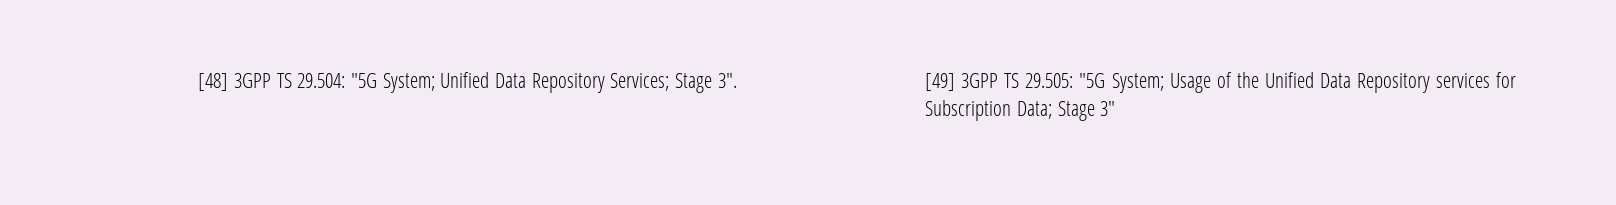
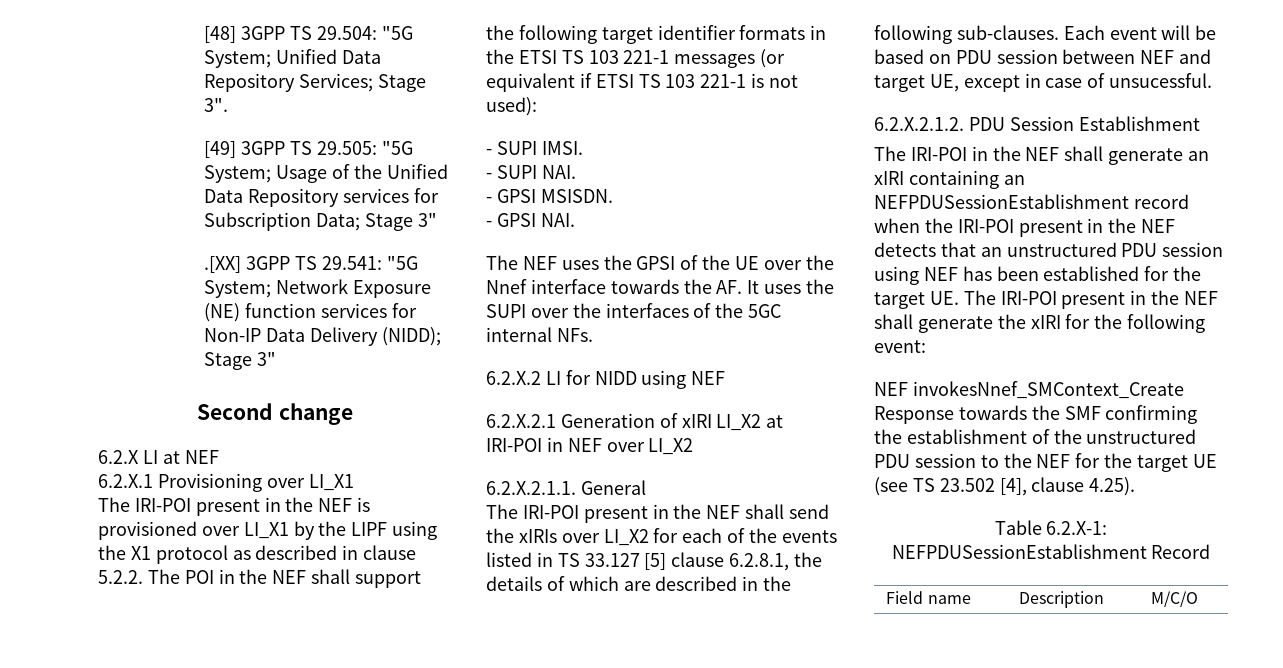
+ .[XX] 3GPP TS 29.541: "5G System; Network Exposure (NE) function services for Non-IP Data Delivery (NIDD); Stage 3"
+ Second change
+ 6.2.X LI at NEF
+ 6.2.X.1 Provisioning over LI_X1
+ The IRI-POI present in the NEF is provisioned over LI_X1 by the LIPF using the X1 protocol as described in clause 5.2.2. The POI in the NEF shall support the following target identifier formats in the ETSI TS 103 221-1 messages (or equivalent if ETSI TS 103 221-1 is not used):
+ - SUPI IMSI.
+ - SUPI NAI.
+ - GPSI MSISDN.
+ - GPSI NAI.
+ The NEF uses the GPSI of the UE over the Nnef interface towards the AF. It uses the SUPI over the interfaces of the 5GC internal NFs.
+ 6.2.X.2 LI for NIDD using NEF
+ 6.2.X.2.1 Generation of xIRI LI_X2 at IRI-POI in NEF over LI_X2
+ 6.2.X.2.1.1. General
+ The IRI-POI present in the NEF shall send the xIRIs over LI_X2 for each of the events listed in TS 33.127 [5] clause 6.2.8.1, the details of which are described in the following sub-clauses. Each event will be based on PDU session between NEF and target UE, except in case of unsucessful.
+ 6.2.X.2.1.2. PDU Session Establishment
+ The IRI-POI in the NEF shall generate an xIRI containing an NEFPDUSessionEstablishment record when the IRI-POI present in the NEF detects that an unstructured PDU session using NEF has been established for the target UE. The IRI-POI present in the NEF shall generate the xIRI for the following event:
+ NEF invokesNnef_SMContext_Create Response towards the SMF confirming the establishment of the unstructured PDU session to the NEF for the target UE (see TS 23.502 [4], clause 4.25).
+ Table 6.2.X-1: NEFPDUSessionEstablishment Record
+ Field name | Description | M/C/O

